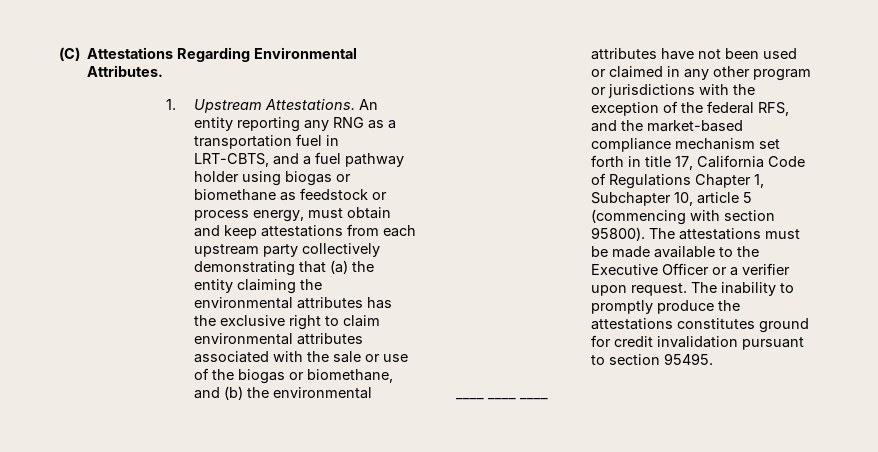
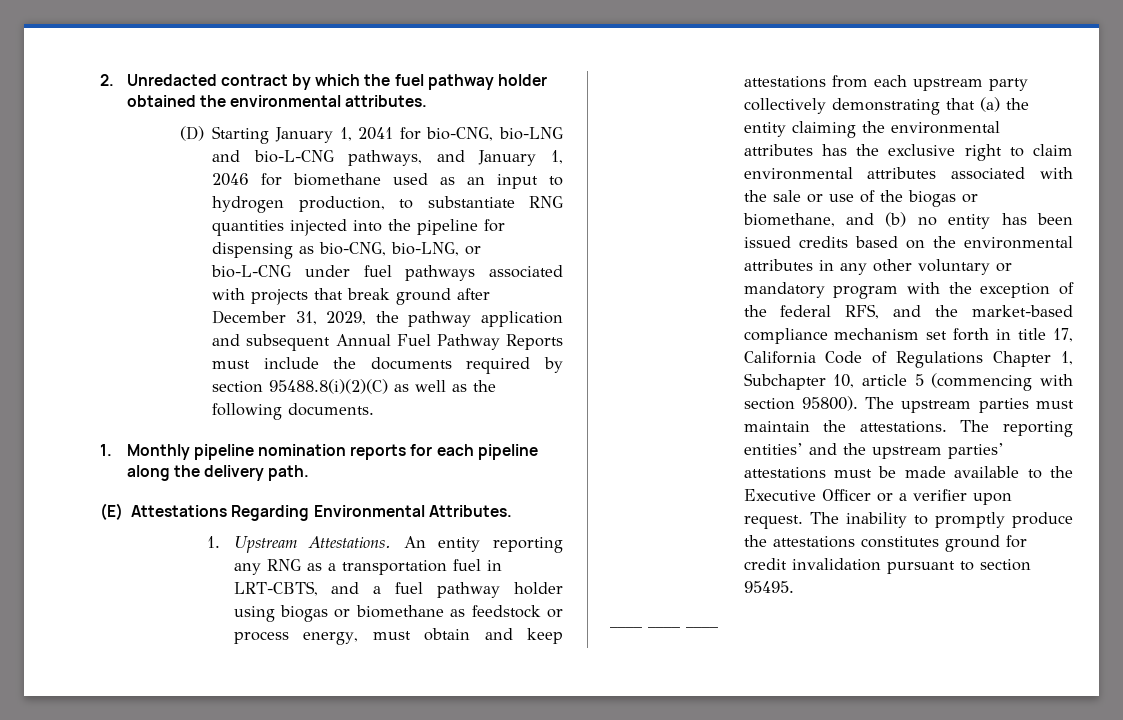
- (C) Attestations Regarding Environmental Attributes.
+ 2. Unredacted contract by which the fuel pathway holder obtained the environmental attributes.
+ (D) Starting January 1, 2041 for bio-CNG, bio-LNG and bio-L-CNG pathways, and January 1, 2046 for biomethane used as an input to hydrogen production, to substantiate RNG quantities injected into the pipeline for dispensing as bio-CNG, bio-LNG, or bio-L-CNG under fuel pathways associated with projects that break ground after December 31, 2029, the pathway application and subsequent Annual Fuel Pathway Reports must include the documents required by section 95488.8(i)(2)(C) as well as the following documents.
+ 1. Monthly pipeline nomination reports for each pipeline along the delivery path.
+ (E) Attestations Regarding Environmental Attributes.
- An entity reporting any RNG as a transportation fuel in LRT-CBTS, and a fuel pathway holder using biogas or biomethane as feedstock or process energy, must obtain and keep attestations from each upstream party collectively demonstrating that (a) the entity claiming the environmental attributes has the exclusive right to claim environmental attributes associated with the sale or use of the biogas or biomethane, and (b) the environmental attributes have not been used or claimed in any other program or jurisdictions with the exception of the federal RFS, and the market-based compliance mechanism set forth in title 17, California Code of Regulations Chapter 1, Subchapter 10, article 5 (commencing with section 95800).
+ An entity reporting any RNG as a transportation fuel in LRT-CBTS, and a fuel pathway holder using biogas or biomethane as feedstock or process energy, must obtain and keep attestations from each upstream party collectively demonstrating that (a) the entity claiming the environmental attributes has the exclusive right to claim environmental attributes associated with the sale or use of the biogas or biomethane, and (b) no entity has been issued credits based on the environmental attributes in any other voluntary or mandatory program with the exception of the federal RFS, and the market-based compliance mechanism set forth in title 17, California Code of Regulations Chapter 1, Subchapter 10, article 5 (commencing with section 95800).
- The attestations must be made available to the Executive Officer or a verifier upon request.
+ The upstream parties must maintain the attestations. The reporting entities’ and the upstream parties’ attestations must be made available to the Executive Officer or a verifier upon request.

